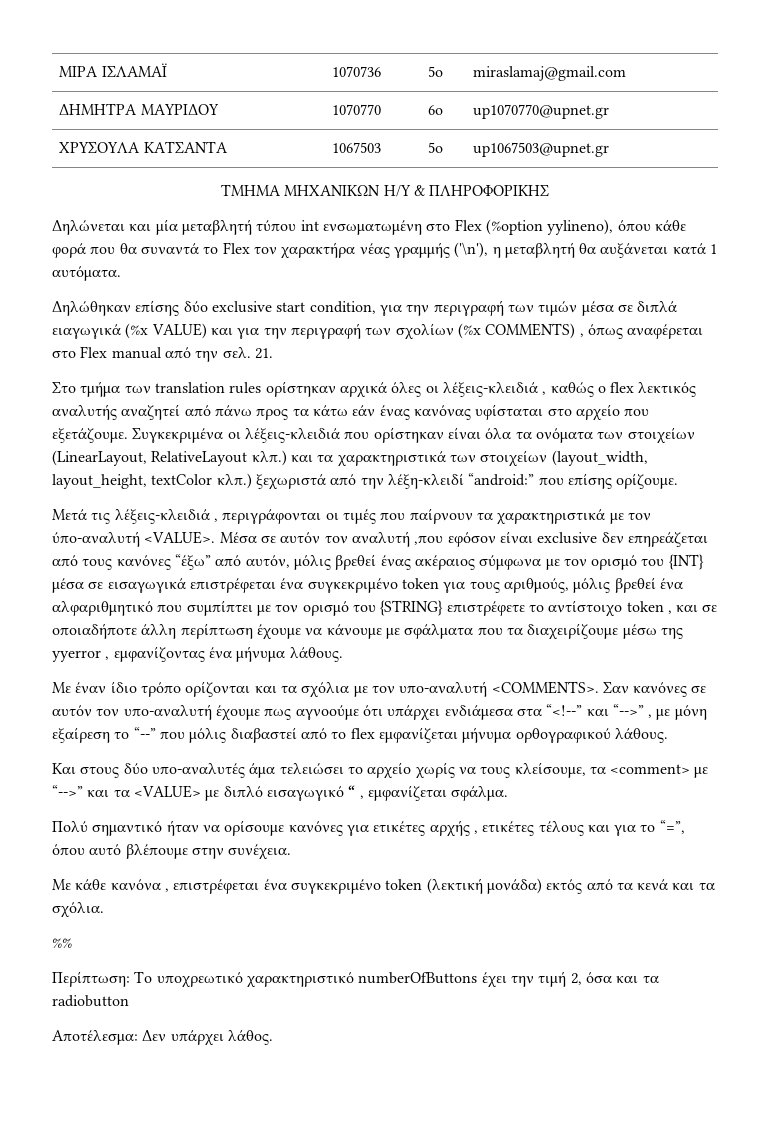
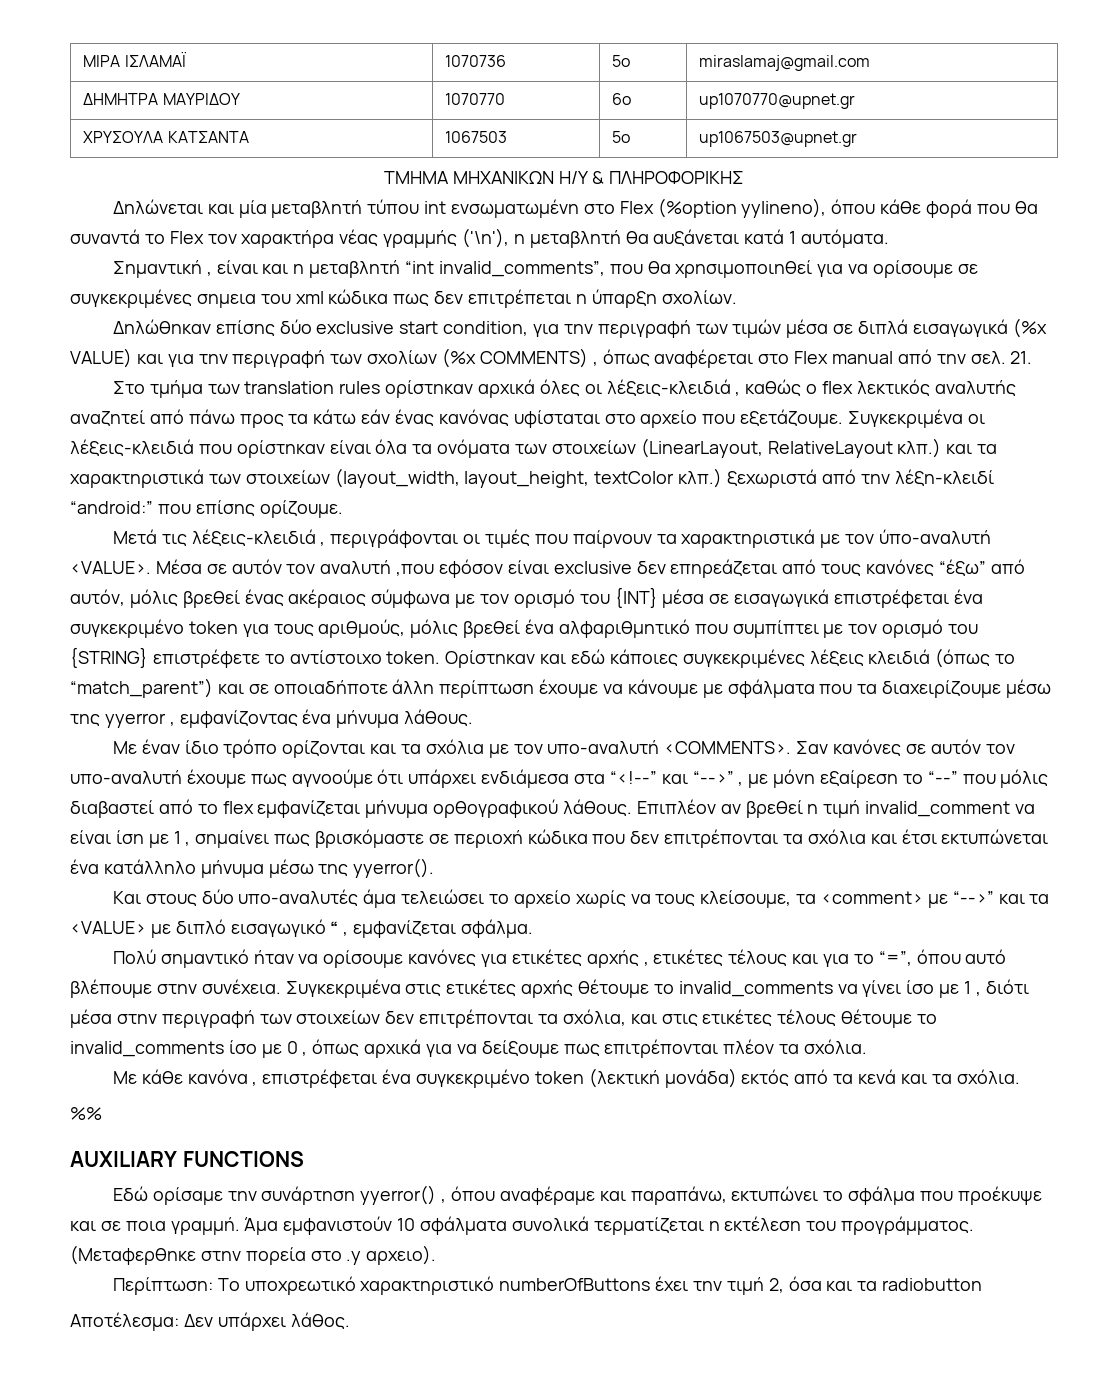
+ Σημαντική , είναι και η μεταβλητή “int invalid_comments”, που θα χρησιμοποιηθεί για να ορίσουμε σε συγκεκριμένες σημεια του xml κώδικα πως δεν επιτρέπεται η ύπαρξη σχολίων.
- Δηλώθηκαν επίσης δύο exclusive start condition, για την περιγραφή των τιμών μέσα σε διπλά ειαγωγικά (%x VALUE) και για την περιγραφή των σχολίων (%x COMMENTS) , όπως αναφέρεται στο Flex manual από την σελ.
+ Δηλώθηκαν επίσης δύο exclusive start condition, για την περιγραφή των τιμών μέσα σε διπλά εισαγωγικά (%x VALUE) και για την περιγραφή των σχολίων (%x COMMENTS) , όπως αναφέρεται στο Flex manual από την σελ.
- Μέσα σε αυτόν τον αναλυτή ,που εφόσον είναι exclusive δεν επηρεάζεται από τους κανόνες “έξω” από αυτόν, μόλις βρεθεί ένας ακέραιος σύμφωνα με τον ορισμό του {INT} μέσα σε εισαγωγικά επιστρέφεται ένα συγκεκριμένο token για τους αριθμούς, μόλις βρεθεί ένα αλφαριθμητικό που συμπίπτει με τον ορισμό του {STRING} επιστρέφετε το αντίστοιχο token , και σε οποιαδήποτε άλλη περίπτωση έχουμε να κάνουμε με σφάλματα που τα διαχειρίζουμε μέσω της yyerror , εμφανίζοντας ένα μήνυμα λάθους.
+ Μέσα σε αυτόν τον αναλυτή ,που εφόσον είναι exclusive δεν επηρεάζεται από τους κανόνες “έξω” από αυτόν, μόλις βρεθεί ένας ακέραιος σύμφωνα με τον ορισμό του {INT} μέσα σε εισαγωγικά επιστρέφεται ένα συγκεκριμένο token για τους αριθμούς, μόλις βρεθεί ένα αλφαριθμητικό που συμπίπτει με τον ορισμό του {STRING} επιστρέφετε το αντίστοιχο token. Ορίστηκαν και εδώ κάποιες συγκεκριμένες λέξεις κλειδιά (όπως το “match_parent”) και σε οποιαδήποτε άλλη περίπτωση έχουμε να κάνουμε με σφάλματα που τα διαχειρίζουμε μέσω της yyerror , εμφανίζοντας ένα μήνυμα λάθους.
+ Επιπλέον αν βρεθεί η τιμή invalid_comment να είναι ίση με 1 , σημαίνει πως βρισκόμαστε σε περιοχή κώδικα που δεν επιτρέπονται τα σχόλια και έτσι εκτυπώνεται ένα κατάλληλο μήνυμα μέσω της yyerror().
+ Συγκεκριμένα στις ετικέτες αρχής θέτουμε το invalid_comments να γίνει ίσο με 1 , διότι μέσα στην περιγραφή των στοιχείων δεν επιτρέπονται τα σχόλια, και στις ετικέτες τέλους θέτουμε το invalid_comments ίσο με 0 , όπως αρχικά για να δείξουμε πως επιτρέπονται πλέον τα σχόλια.
+ AUXILIARY FUNCTIONS
+ Εδώ ορίσαμε την συνάρτηση yyerror() , όπου αναφέραμε και παραπάνω, εκτυπώνει το σφάλμα που προέκυψε και σε ποια γραμμή. Άμα εμφανιστούν 10 σφάλματα συνολικά τερματίζεται η εκτέλεση του προγράμματος. (Μεταφερθηκε στην πορεία στο .y αρχειο).

